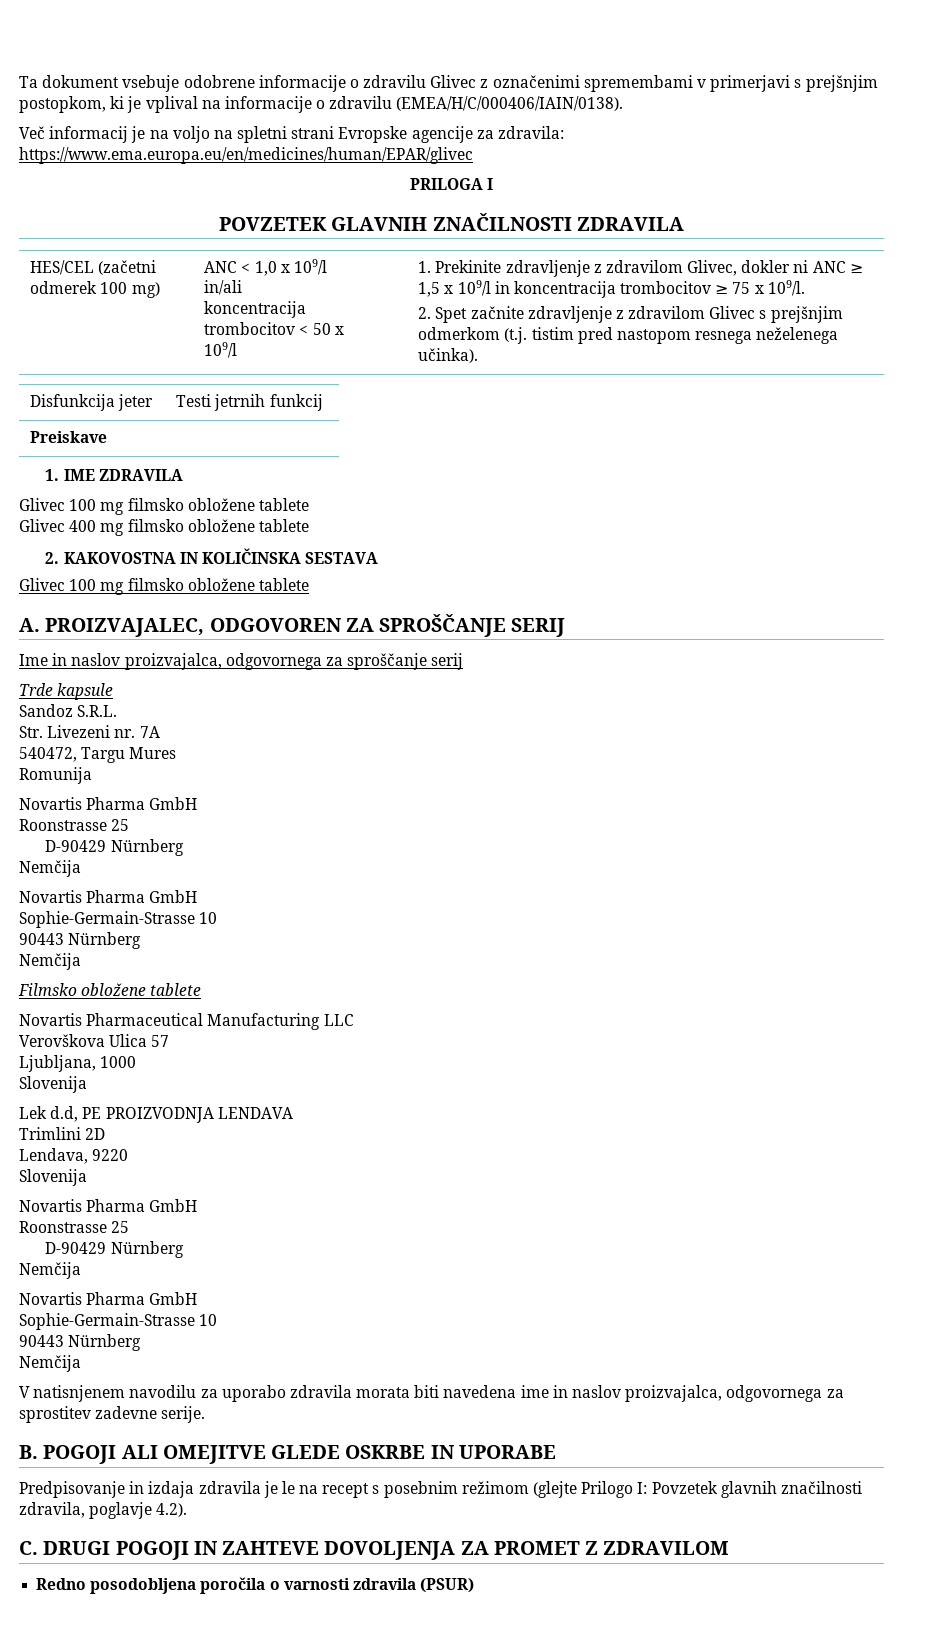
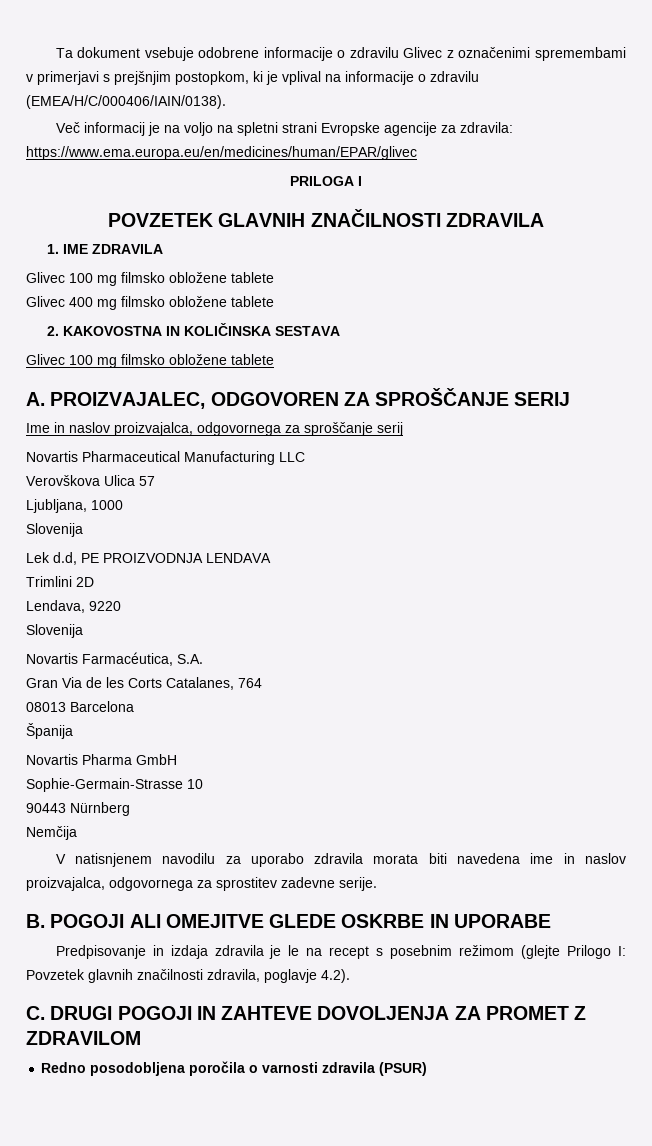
- HES/CEL (začetni odmerek 100 mg) | ANC < 1,0 x 109/l
- in/ali
- koncentracija trombocitov < 50 x 109/l | 1. Prekinite zdravljenje z zdravilom Glivec, dokler ni ANC ≥ 1,5 x 109/l in koncentracija trombocitov ≥ 75 x 109/l.
- 2. Spet začnite zdravljenje z zdravilom Glivec s prejšnjim odmerkom (t.j. tistim pred nastopom resnega neželenega učinka).
- Disfunkcija jeter | Testi jetrnih funkcij
- Preiskave
- Trde kapsule
- Sandoz S.R.L.
- Str. Livezeni nr. 7A
- 540472, Targu Mures
- Romunija
- Novartis Pharma GmbH
- Roonstrasse 25
- D-90429 Nürnberg
- Nemčija
- Novartis Pharma GmbH
- Sophie-Germain-Strasse 10
- 90443 Nürnberg
- Nemčija
- Filmsko obložene tablete
  Lendava, 9220
  Slovenija
- Novartis Pharma GmbH
- Roonstrasse 25
- D-90429 Nürnberg
- Nemčija
+ Novartis Farmacéutica, S.A.
+ Gran Via de les Corts Catalanes, 764
+ 08013 Barcelona
+ Španija

